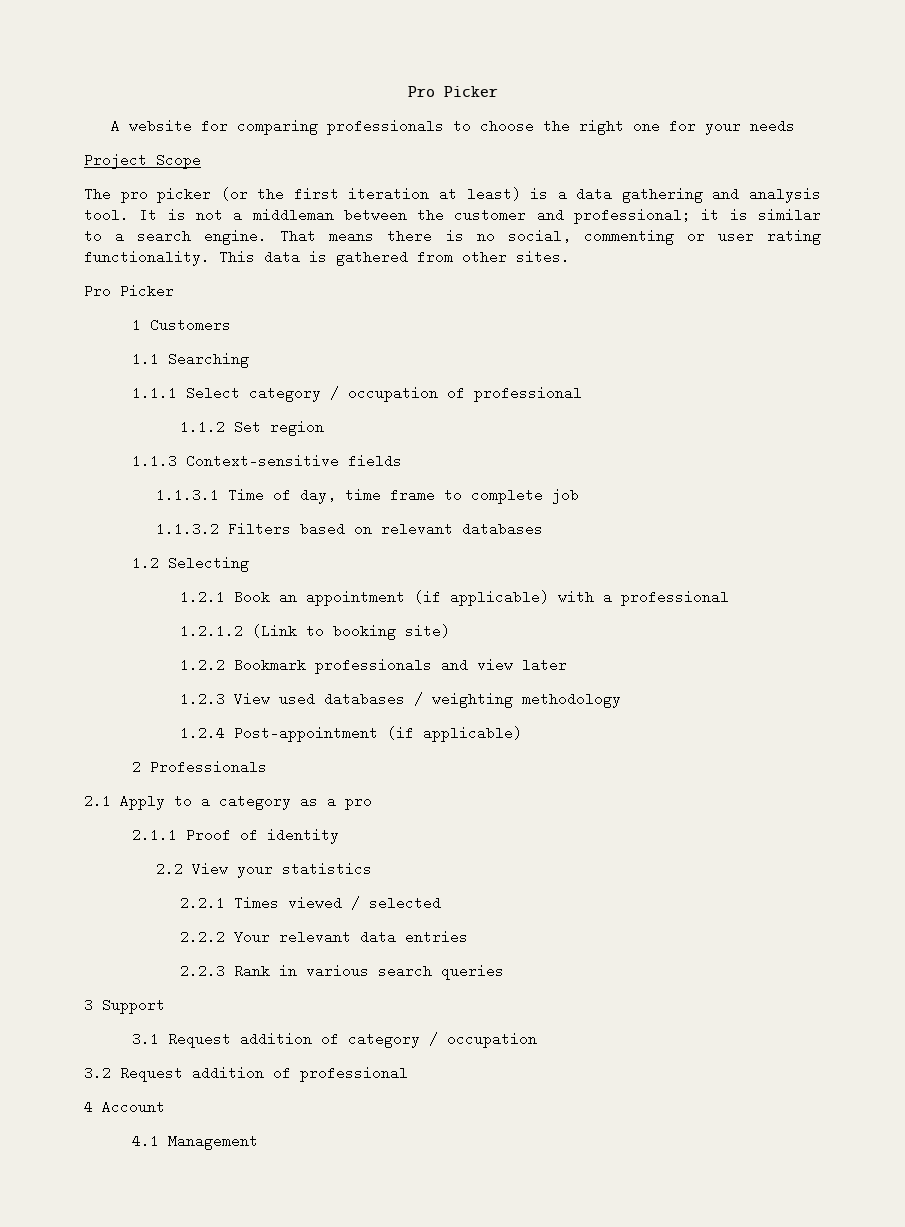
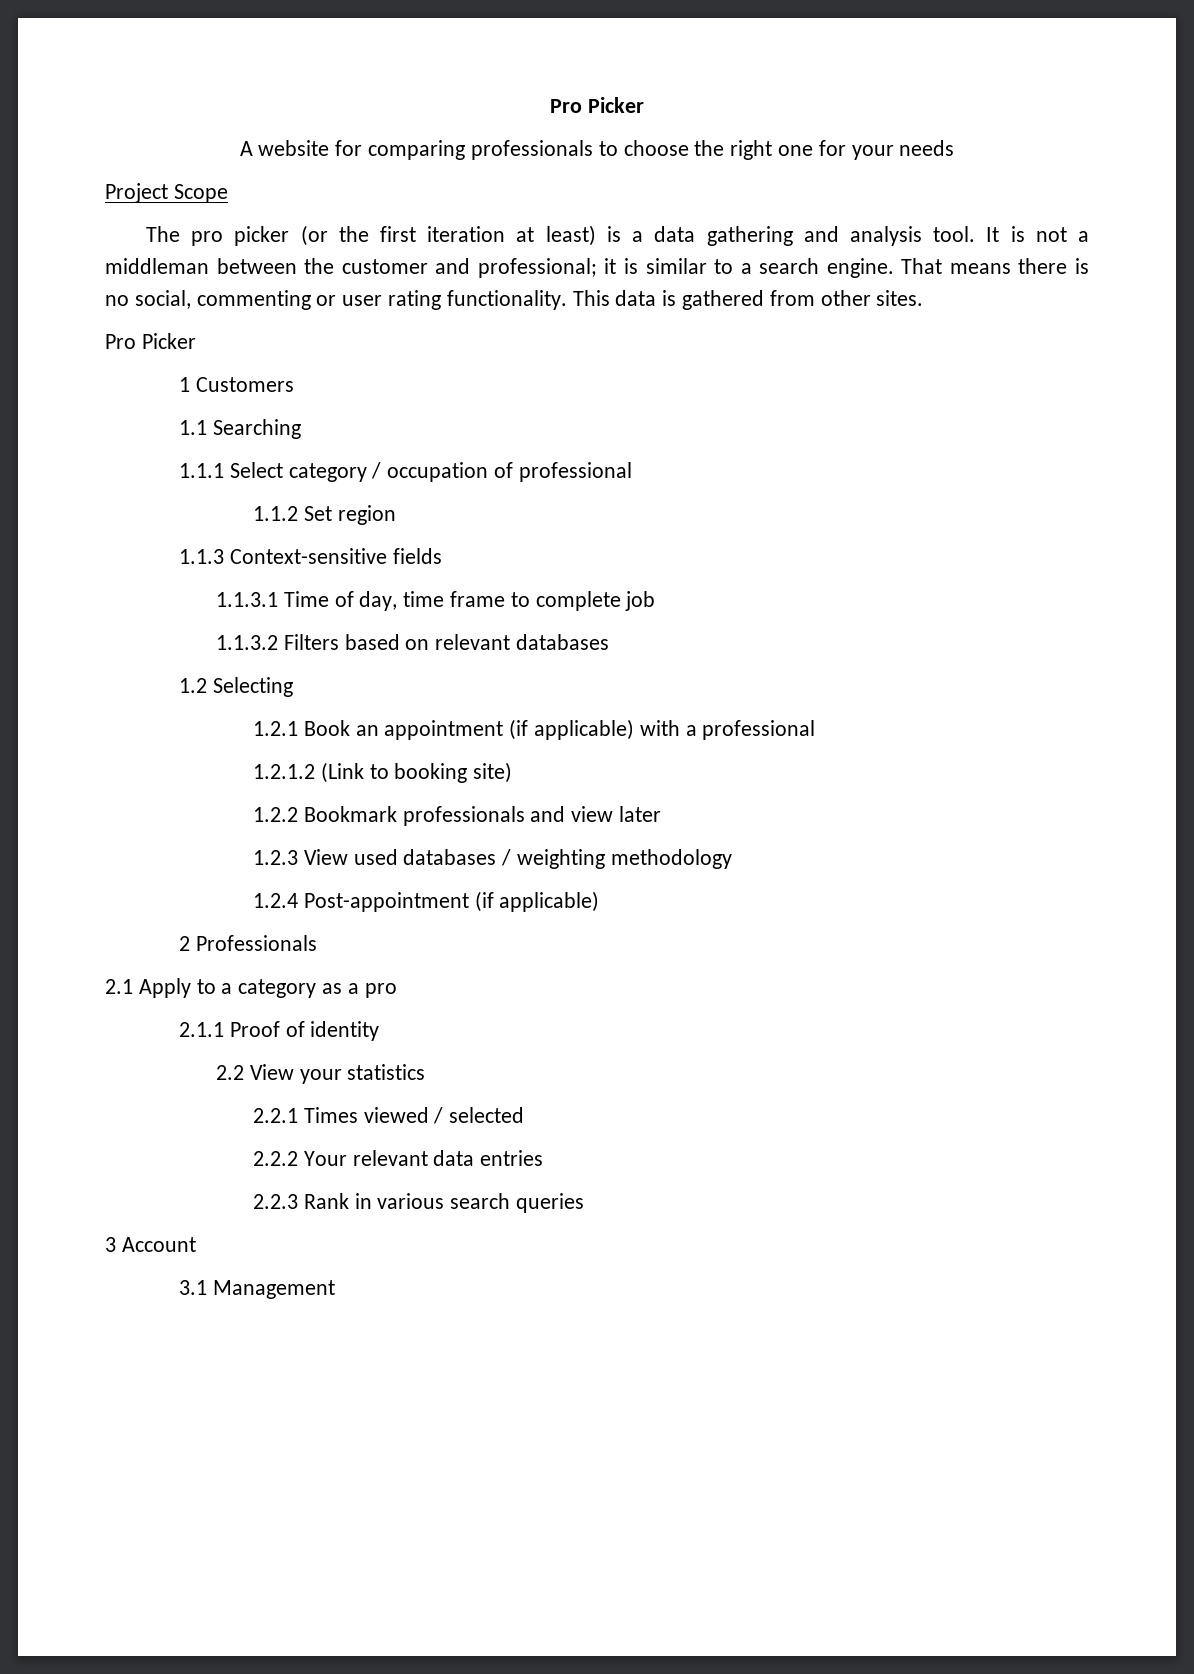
- 3 Support
+ 3 Account
- 3.1 Request addition of category / occupation
- 3.2 Request addition of professional
- 4 Account
- 4.1 Management
+ 3.1 Management

